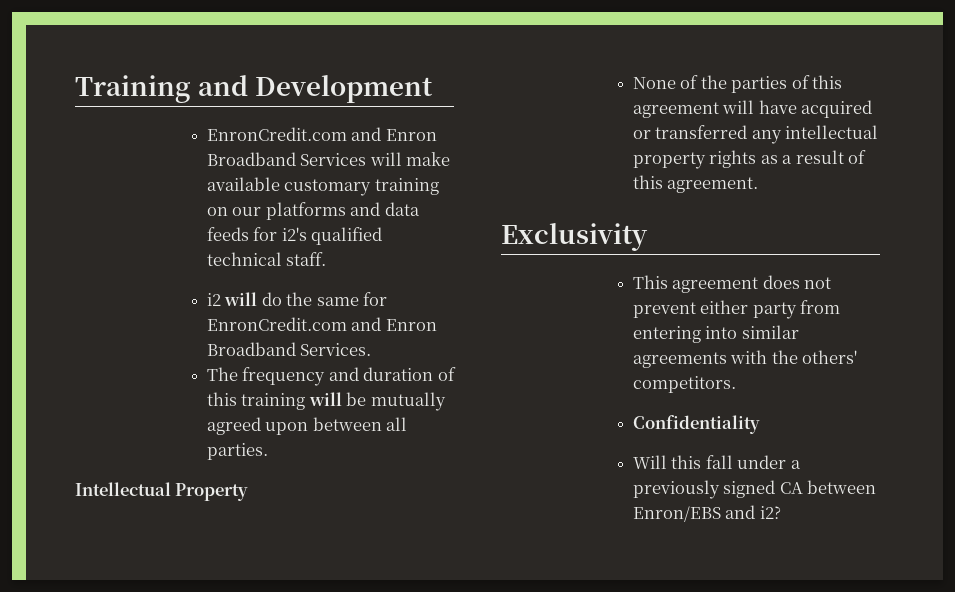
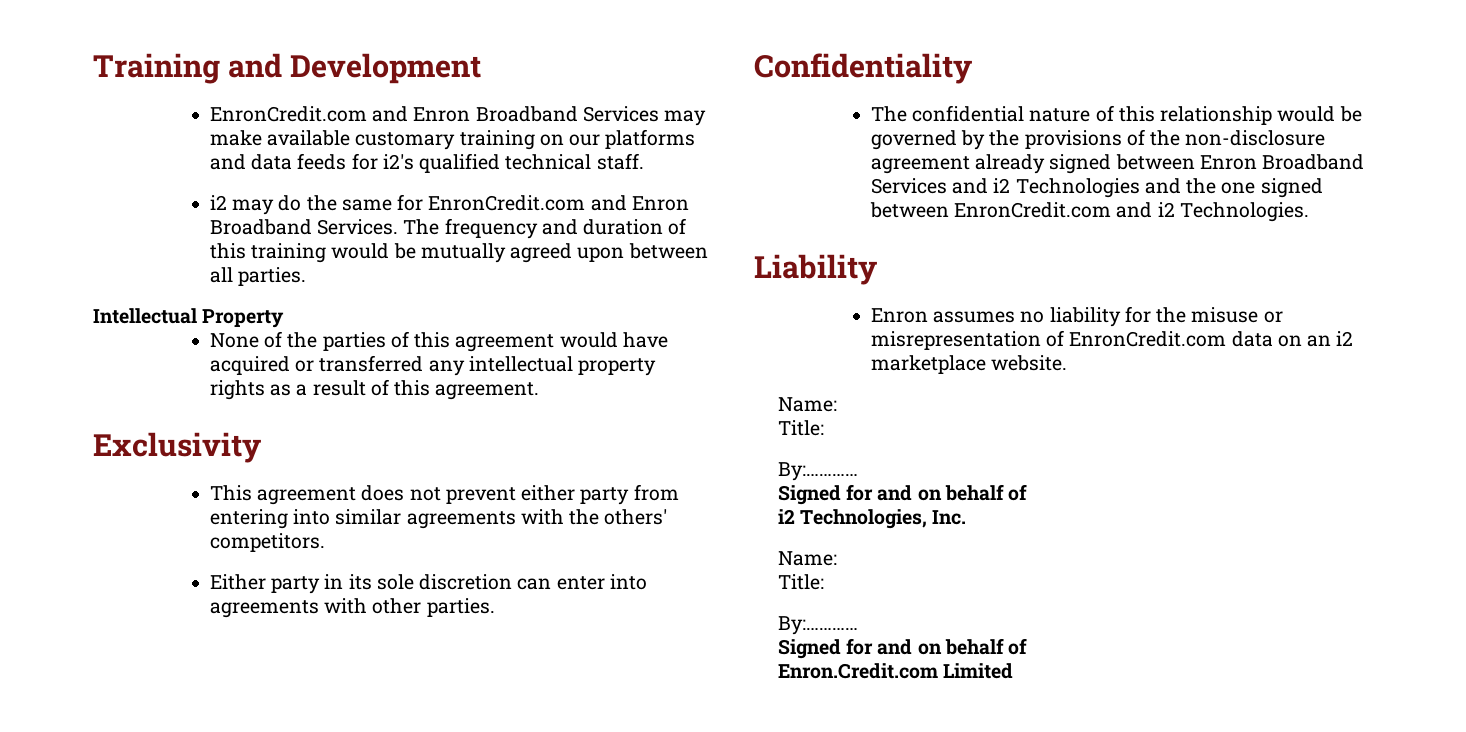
- EnronCredit.com and Enron Broadband Services will make available customary training on our platforms and data feeds for i2's qualified technical staff.
+ EnronCredit.com and Enron Broadband Services may make available customary training on our platforms and data feeds for i2's qualified technical staff.
- i2 will do the same for EnronCredit.com and Enron Broadband Services.
- The frequency and duration of this training will be mutually agreed upon between all parties.
+ i2 may do the same for EnronCredit.com and Enron Broadband Services. The frequency and duration of this training would be mutually agreed upon between all parties.
- None of the parties of this agreement will have acquired or transferred any intellectual property rights as a result of this agreement.
+ None of the parties of this agreement would have acquired or transferred any intellectual property rights as a result of this agreement.
+ Either party in its sole discretion can enter into agreements with other parties.
  Confidentiality
- Will this fall under a previously signed CA between Enron/EBS and i2?
+ The confidential nature of this relationship would be governed by the provisions of the non-disclosure agreement already signed between Enron Broadband Services and i2 Technologies and the one signed between EnronCredit.com and i2 Technologies.
+ Liability
+ Enron assumes no liability for the misuse or misrepresentation of EnronCredit.com data on an i2 marketplace website.
+ Name:
+ Title:
+ By:…………
+ Signed for and on behalf of
+ i2 Technologies, Inc.
+ Name:
+ Title:
+ By:…………
+ Signed for and on behalf of
+ Enron.Credit.com Limited

